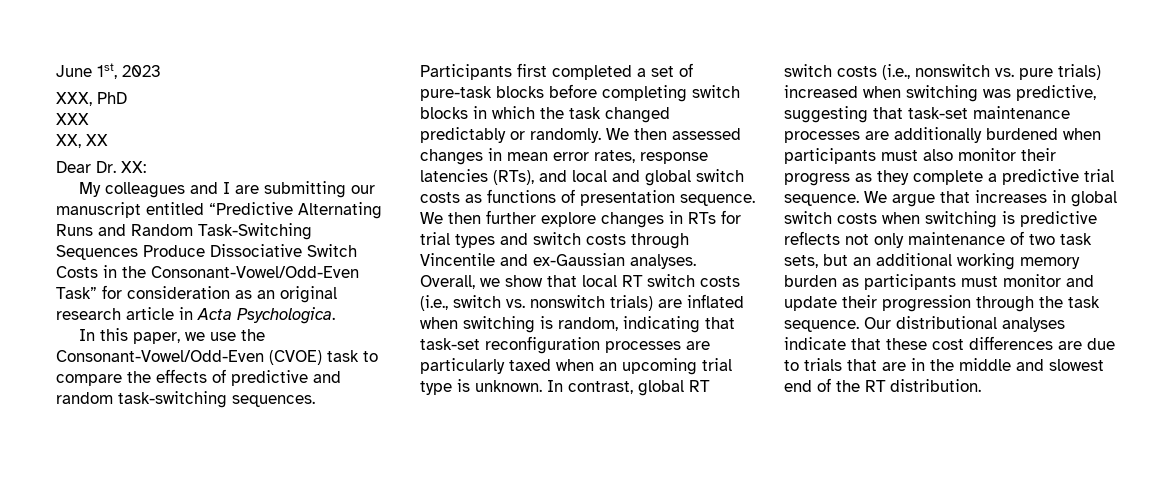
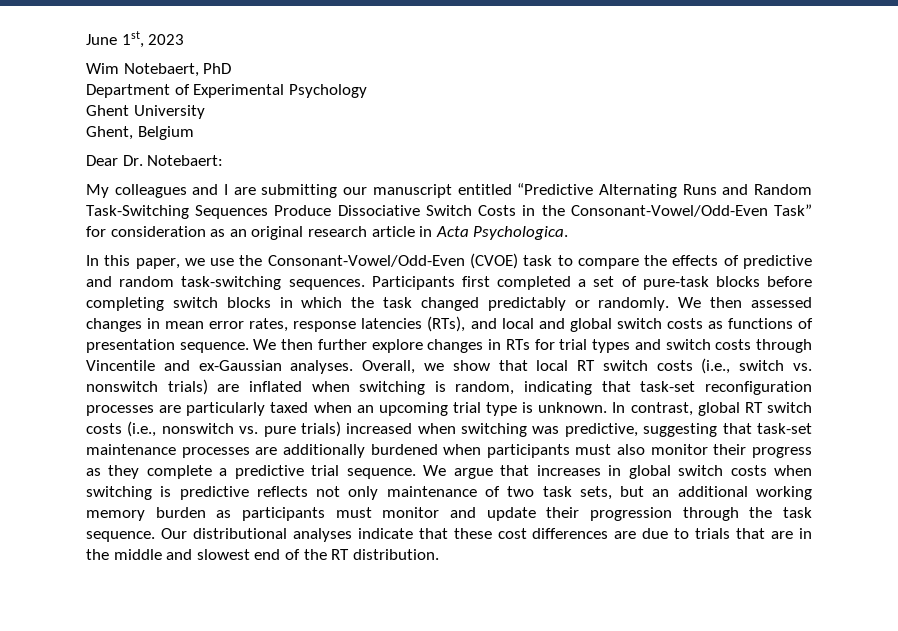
- XXX, PhD
+ Wim Notebaert, PhD
- XXX
- XX, XX
+ Department of Experimental Psychology
+ Ghent University
+ Ghent, Belgium
- Dear Dr. XX:
+ Dear Dr. Notebaert:

